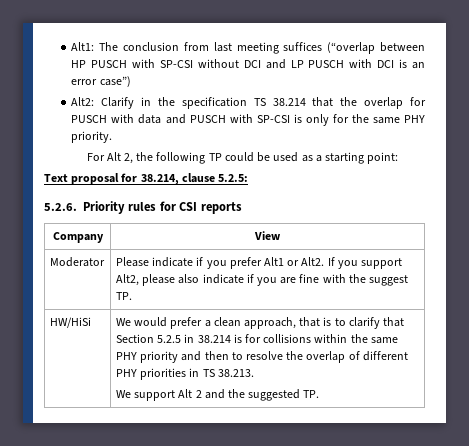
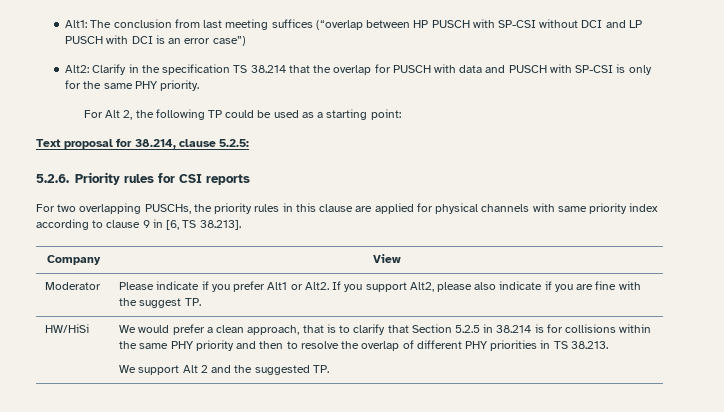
+ For two overlapping PUSCHs, the priority rules in this clause are applied for physical channels with same priority index according to clause 9 in [6, TS 38.213].

